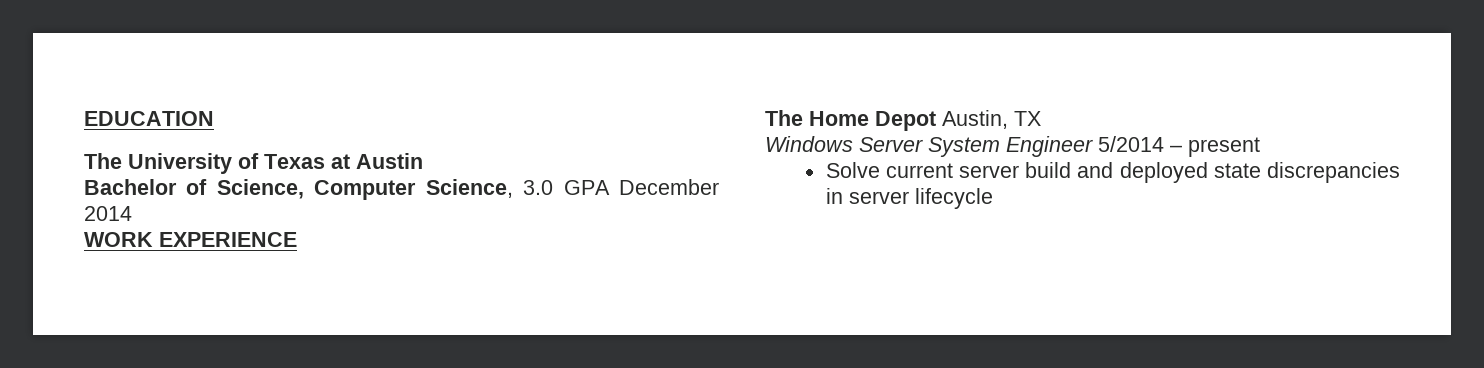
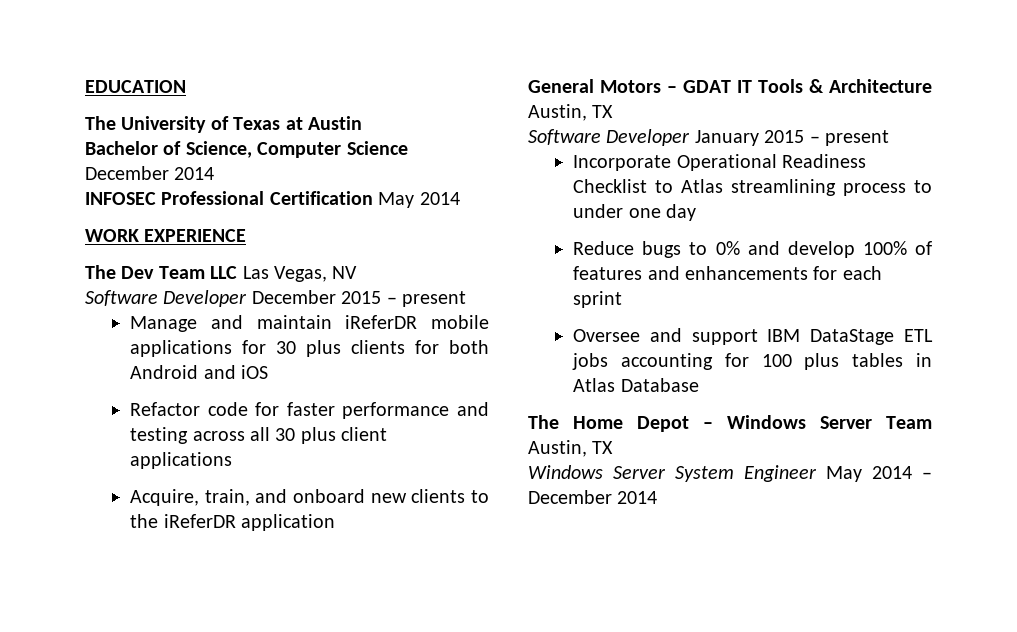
- Bachelor of Science, Computer Science, 3.0 GPA December 2014
+ Bachelor of Science, Computer Science December 2014
+ INFOSEC Professional Certification May 2014
  WORK EXPERIENCE
+ The Dev Team LLC Las Vegas, NV
+ Software Developer December 2015 – present
+ Manage and maintain iReferDR mobile applications for 30 plus clients for both Android and iOS
+ Refactor code for faster performance and testing across all 30 plus client applications
+ Acquire, train, and onboard new clients to the iReferDR application
+ General Motors – GDAT IT Tools & Architecture Austin, TX
+ Software Developer January 2015 – present
+ Incorporate Operational Readiness Checklist to Atlas streamlining process to under one day
+ Reduce bugs to 0% and develop 100% of features and enhancements for each sprint
+ Oversee and support IBM DataStage ETL jobs accounting for 100 plus tables in Atlas Database
- The Home Depot Austin, TX
+ The Home Depot – Windows Server Team Austin, TX
- Windows Server System Engineer 5/2014 – present
- Solve current server build and deployed state discrepancies in server lifecycle
+ Windows Server System Engineer May 2014 – December 2014

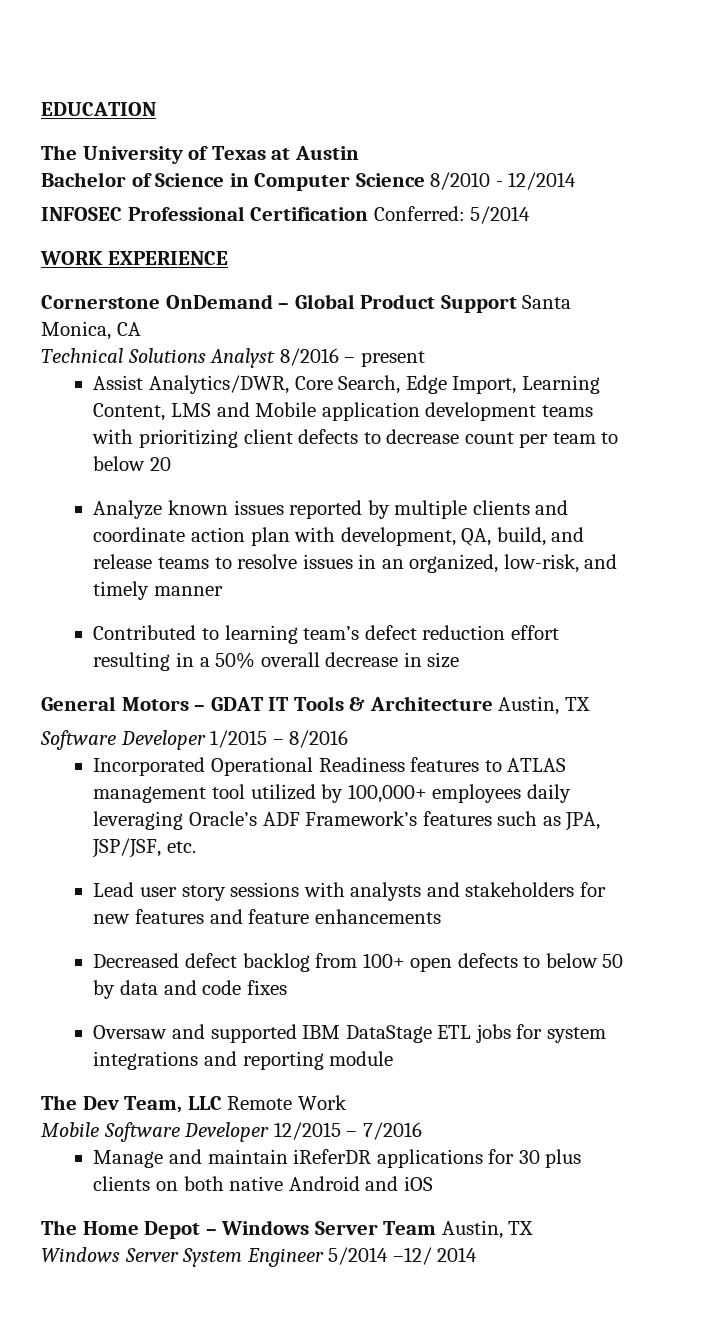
- Bachelor of Science, Computer Science December 2014
+ Bachelor of Science in Computer Science 8/2010 - 12/2014
- INFOSEC Professional Certification May 2014
+ INFOSEC Professional Certification Conferred: 5/2014
- The Dev Team LLC Las Vegas, NV
- Software Developer December 2015 – present
- Manage and maintain iReferDR mobile applications for 30 plus clients for both Android and iOS
- Refactor code for faster performance and testing across all 30 plus client applications
- Acquire, train, and onboard new clients to the iReferDR application
+ Cornerstone OnDemand – Global Product Support Santa Monica, CA
+ Technical Solutions Analyst 8/2016 – present
+ Assist Analytics/DWR, Core Search, Edge Import, Learning Content, LMS and Mobile application development teams with prioritizing client defects to decrease count per team to below 20
+ Analyze known issues reported by multiple clients and coordinate action plan with development, QA, build, and release teams to resolve issues in an organized, low-risk, and timely manner
+ Contributed to learning team’s defect reduction effort resulting in a 50% overall decrease in size
- Software Developer January 2015 – present
- Incorporate Operational Readiness Checklist to Atlas streamlining process to under one day
- Reduce bugs to 0% and develop 100% of features and enhancements for each sprint
- Oversee and support IBM DataStage ETL jobs accounting for 100 plus tables in Atlas Database
+ Software Developer 1/2015 – 8/2016
+ Incorporated Operational Readiness features to ATLAS management tool utilized by 100,000+ employees daily leveraging Oracle’s ADF Framework’s features such as JPA, JSP/JSF, etc.
+ Lead user story sessions with analysts and stakeholders for new features and feature enhancements
+ Decreased defect backlog from 100+ open defects to below 50 by data and code fixes
+ Oversaw and supported IBM DataStage ETL jobs for system integrations and reporting module
+ The Dev Team, LLC Remote Work
+ Mobile Software Developer 12/2015 – 7/2016
+ Manage and maintain iReferDR applications for 30 plus clients on both native Android and iOS
- Windows Server System Engineer May 2014 – December 2014
+ Windows Server System Engineer 5/2014 –12/ 2014

